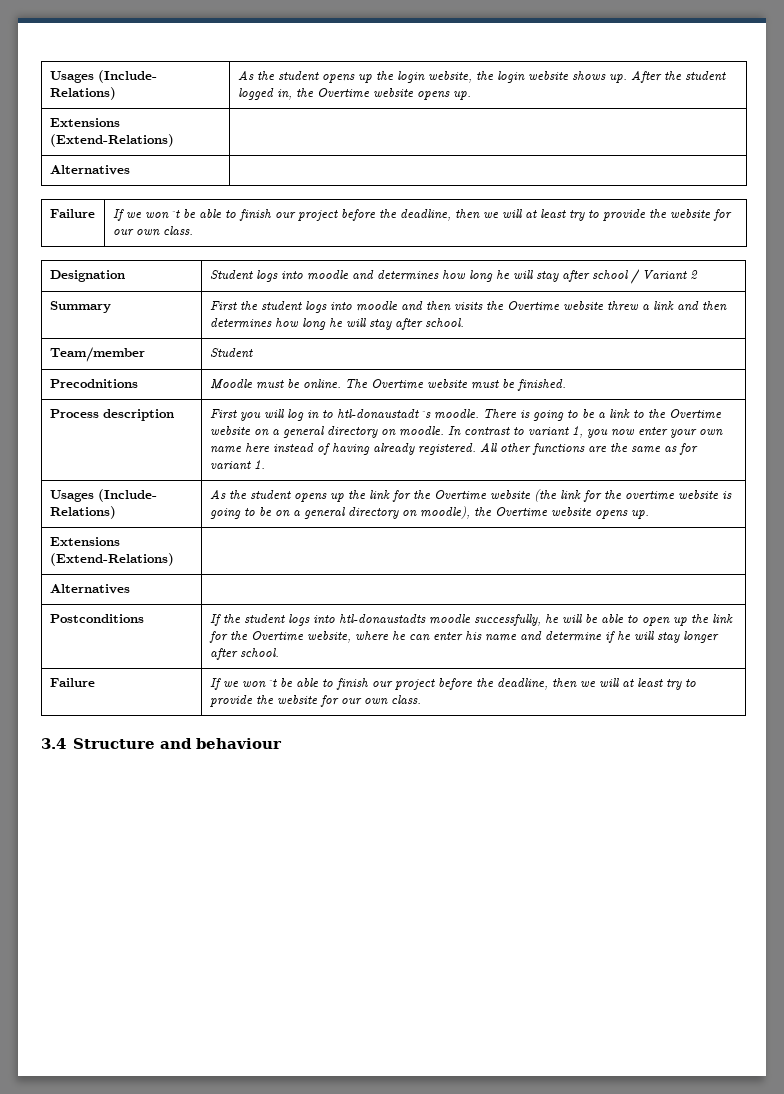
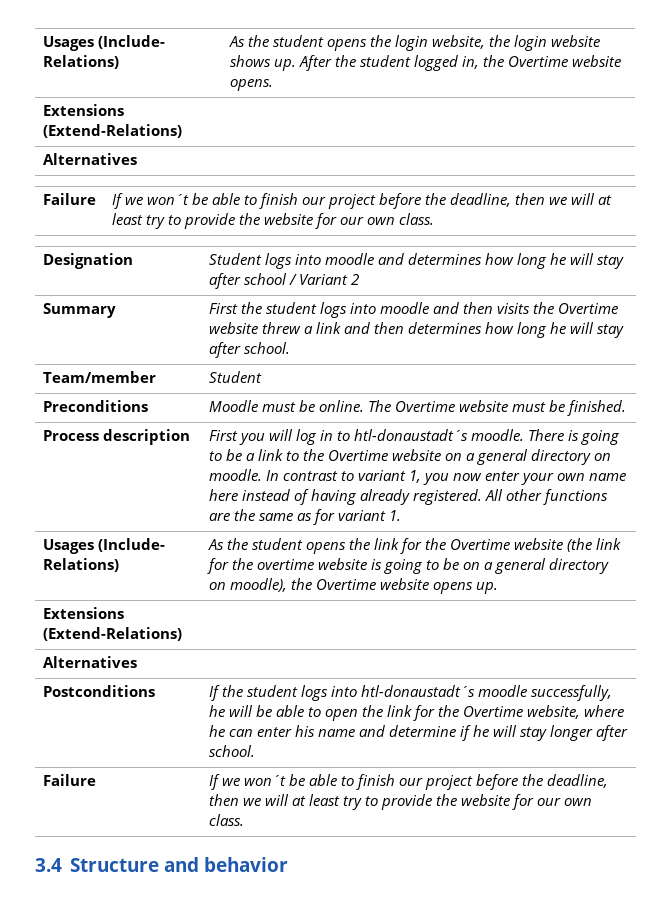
- Usages (Include- Relations) | As the student opens up the login website, the login website shows up. After the student logged in, the Overtime website opens up.
+ Usages (Include- Relations) | As the student opens the login website, the login website shows up. After the student logged in, the Overtime website opens.
- Precodnitions | Moodle must be online. The Overtime website must be finished.
+ Preconditions | Moodle must be online. The Overtime website must be finished.
- Usages (Include- Relations) | As the student opens up the link for the Overtime website (the link for the overtime website is going to be on a general directory on moodle), the Overtime website opens up.
+ Usages (Include- Relations) | As the student opens the link for the Overtime website (the link for the overtime website is going to be on a general directory on moodle), the Overtime website opens up.
- Postconditions | If the student logs into htl-donaustadts moodle successfully, he will be able to open up the link for the Overtime website, where he can enter his name and determine if he will stay longer after school.
+ Postconditions | If the student logs into htl-donaustadt´s moodle successfully, he will be able to open the link for the Overtime website, where he can enter his name and determine if he will stay longer after school.
- 3.4 Structure and behaviour
+ 3.4 Structure and behavior

